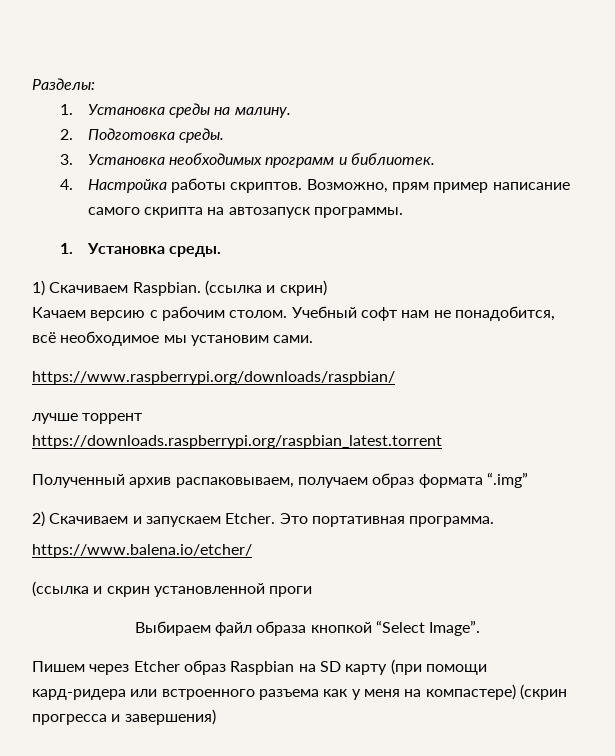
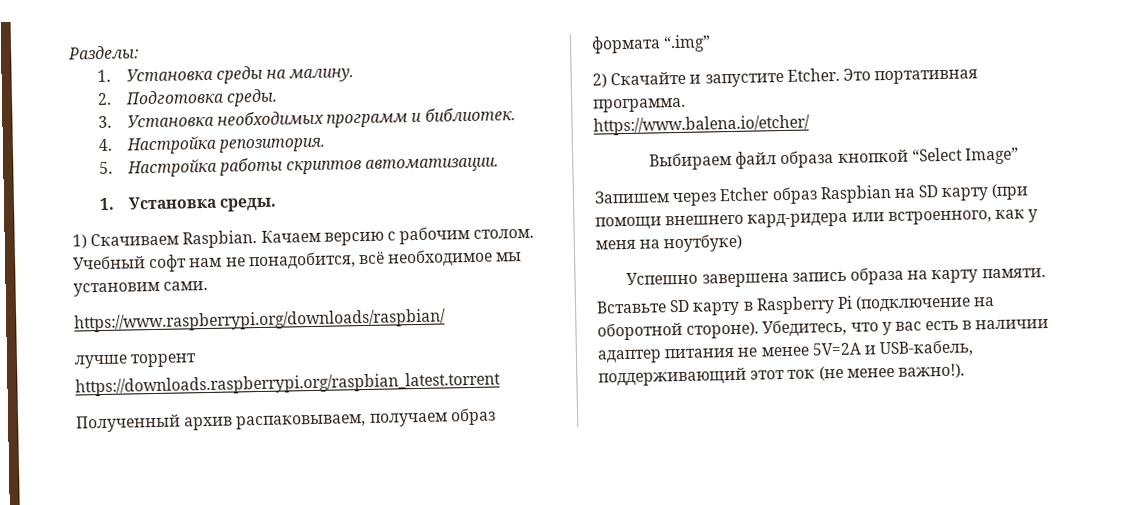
- 4. Настройка работы скриптов. Возможно, прям пример написание самого скрипта на автозапуск программы.
+ 4. Настройка репозитория.
+ 5. Настройка работы скриптов автоматизации.
- 1) Скачиваем Raspbian. (ссылка и скрин)
- Качаем версию с рабочим столом.
+ 1) Скачиваем Raspbian. Качаем версию с рабочим столом.
- 2) Скачиваем и запускаем Etcher.
+ 2) Скачайте и запустите Etcher.
- (ссылка и скрин установленной проги
- Выбираем файл образа кнопкой “Select Image”.
- Пишем через Etcher образ Raspbian на SD карту (при помощи кард-ридера или встроенного разъема как у меня на компастере) (скрин прогресса и завершения)
+ Выбираем файл образа кнопкой “Select Image”
+ Запишем через Etcher образ Raspbian на SD карту (при помощи внешнего кард-ридера или встроенного, как у меня на ноутбуке)
+ Успешно завершена запись образа на карту памяти.
+ Вставьте SD карту в Raspberry Pi (подключение на оборотной стороне). Убедитесь, что у вас есть в наличии адаптер питания не менее 5V=2A и USB-кабель, поддерживающий этот ток (не менее важно!).

